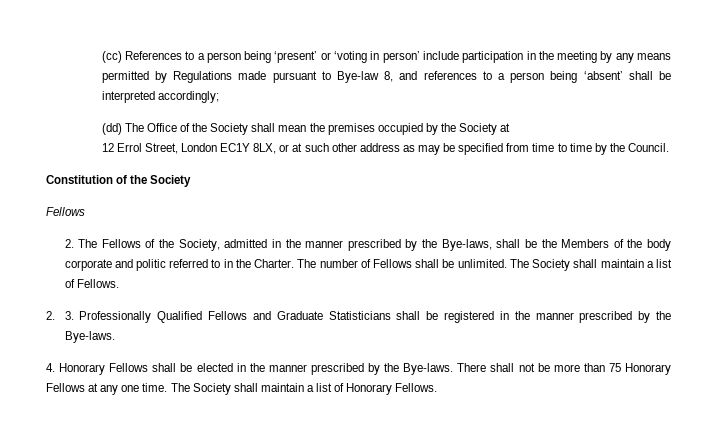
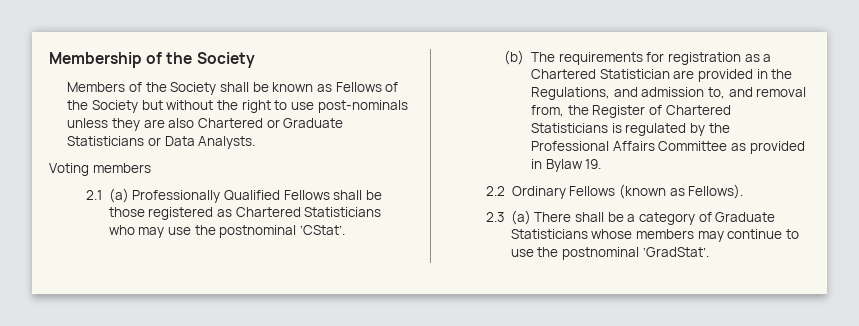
- (cc) References to a person being ‘present’ or ‘voting in person’ include participation in the meeting by any means permitted by Regulations made pursuant to Bye-law 8, and references to a person being ‘absent’ shall be interpreted accordingly;
- (dd) The Office of the Society shall mean the premises occupied by the Society at
- 12 Errol Street, London EC1Y 8LX, or at such other address as may be specified from time to time by the Council.
- Constitution of the Society
- Fellows
- 2. The Fellows of the Society, admitted in the manner prescribed by the Bye-laws, shall be the Members of the body corporate and politic referred to in the Charter. The number of Fellows shall be unlimited. The Society shall maintain a list of Fellows.
- 2. 3. Professionally Qualified Fellows and Graduate Statisticians shall be registered in the manner prescribed by the Bye-laws.
- 4. Honorary Fellows shall be elected in the manner prescribed by the Bye-laws. There shall not be more than 75 Honorary Fellows at any one time. The Society shall maintain a list of Honorary Fellows.
+ Membership of the Society
+ Members of the Society shall be known as Fellows of the Society but without the right to use post-nominals unless they are also Chartered or Graduate Statisticians or Data Analysts.
+ Voting members
+ 2.1 (a) Professionally Qualified Fellows shall be those registered as Chartered Statisticians who may use the postnominal ‘CStat’.
+ (b) The requirements for registration as a Chartered Statistician are provided in the Regulations, and admission to, and removal from, the Register of Chartered Statisticians is regulated by the Professional Affairs Committee as provided in Bylaw 19.
+ 2.2 Ordinary Fellows (known as Fellows).
+ 2.3 (a) There shall be a category of Graduate Statisticians whose members may continue to use the postnominal ‘GradStat’.

